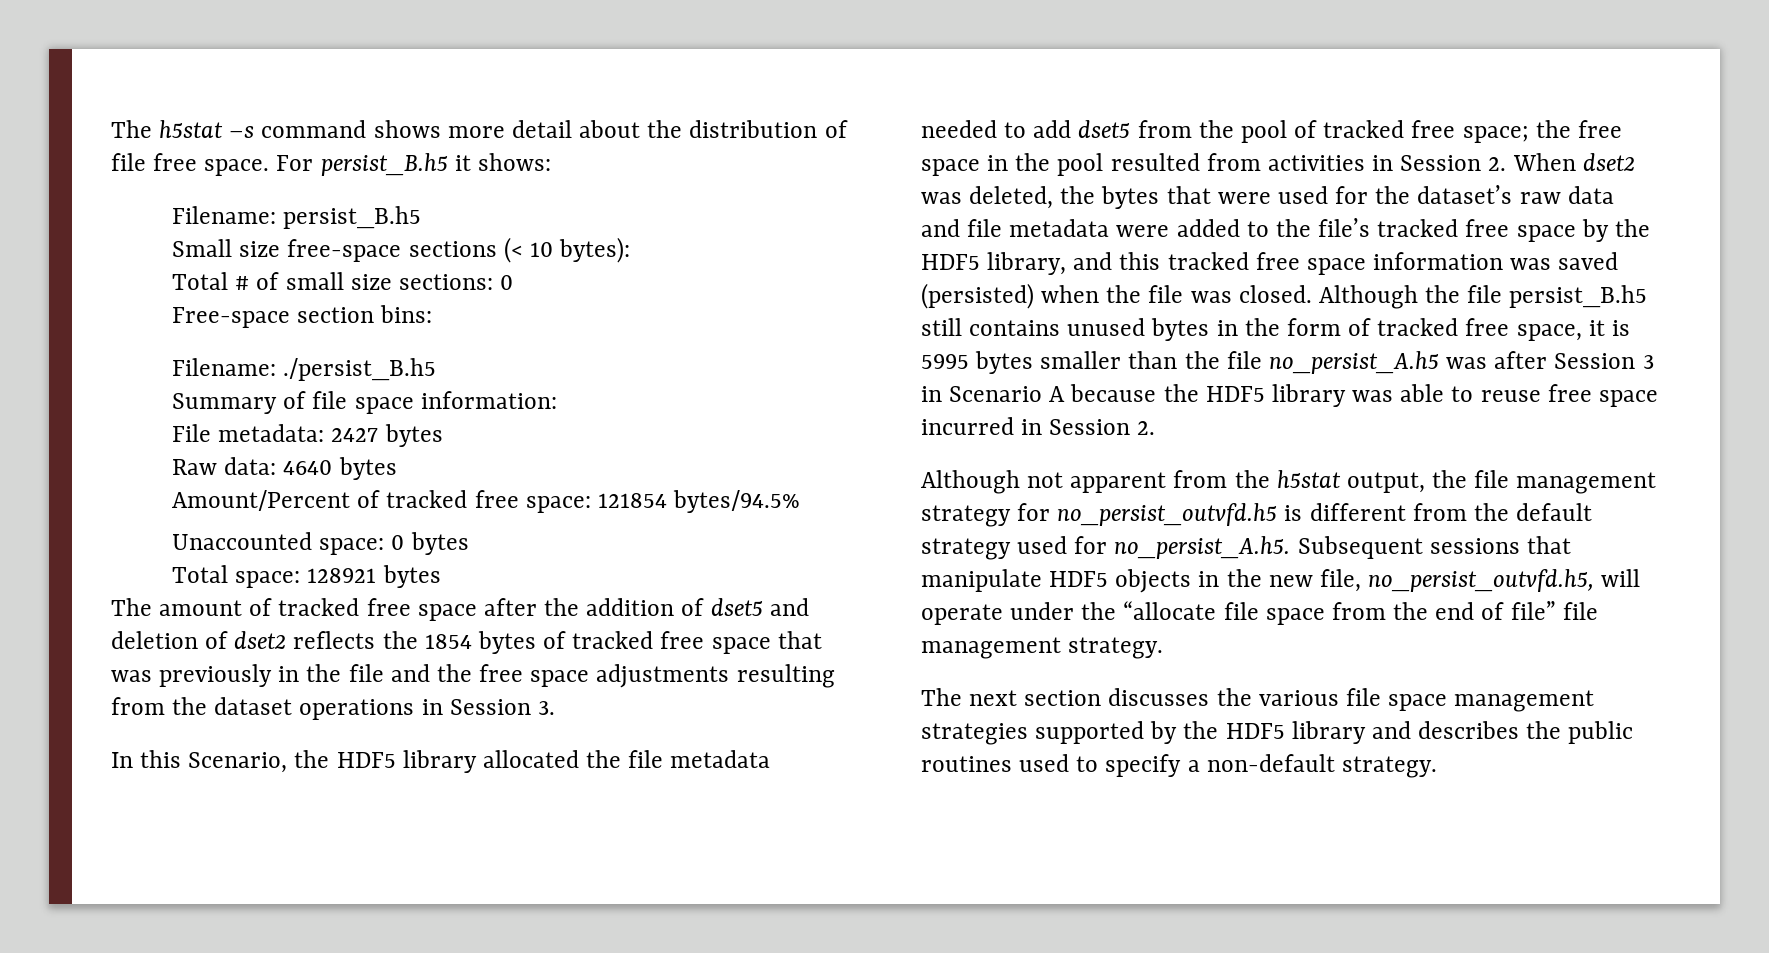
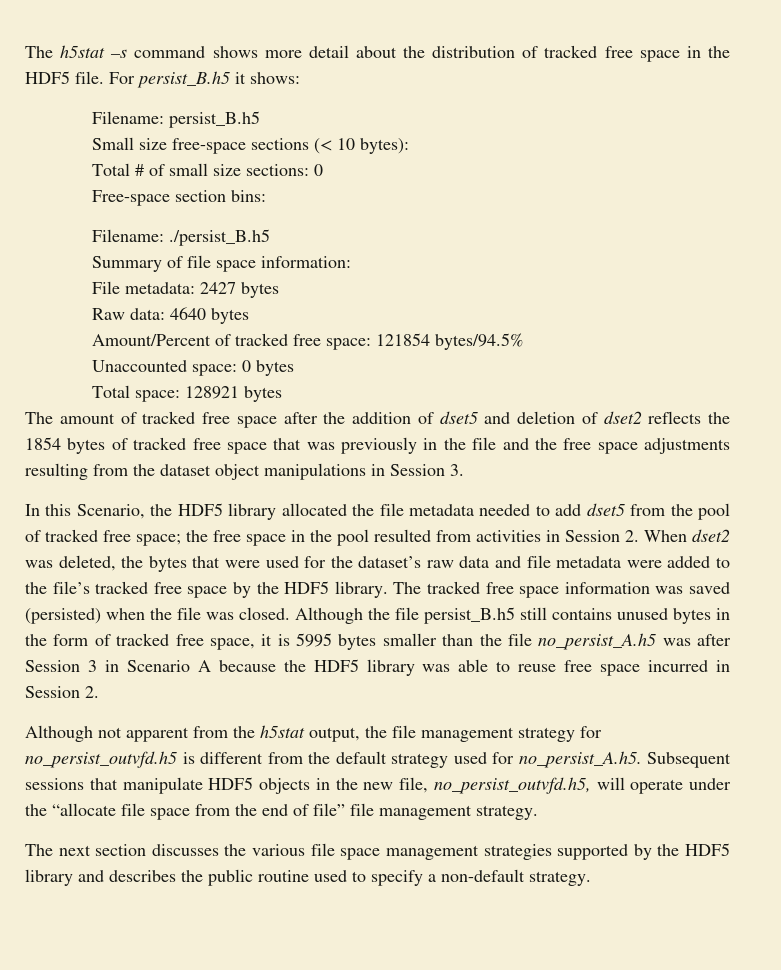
- The h5stat –s command shows more detail about the distribution of file free space.
+ The h5stat –s command shows more detail about the distribution of tracked free space in the HDF5 file.
- The amount of tracked free space after the addition of dset5 and deletion of dset2 reflects the 1854 bytes of tracked free space that was previously in the file and the free space adjustments resulting from the dataset operations in Session 3.
+ The amount of tracked free space after the addition of dset5 and deletion of dset2 reflects the 1854 bytes of tracked free space that was previously in the file and the free space adjustments resulting from the dataset object manipulations in Session 3.
- the free space in the pool resulted from activities in Session 2. When dset2 was deleted, the bytes that were used for the dataset’s raw data and file metadata were added to the file’s tracked free space by the HDF5 library, and this tracked free space information was saved (persisted) when the file was closed.
+ the free space in the pool resulted from activities in Session 2. When dset2 was deleted, the bytes that were used for the dataset’s raw data and file metadata were added to the file’s tracked free space by the HDF5 library. The tracked free space information was saved (persisted) when the file was closed.
- The next section discusses the various file space management strategies supported by the HDF5 library and describes the public routines used to specify a non-default strategy.
+ The next section discusses the various file space management strategies supported by the HDF5 library and describes the public routine used to specify a non-default strategy.

